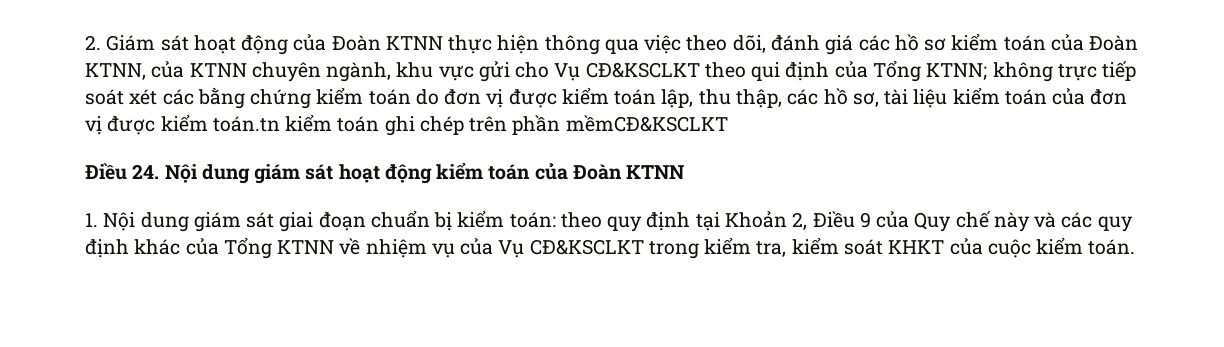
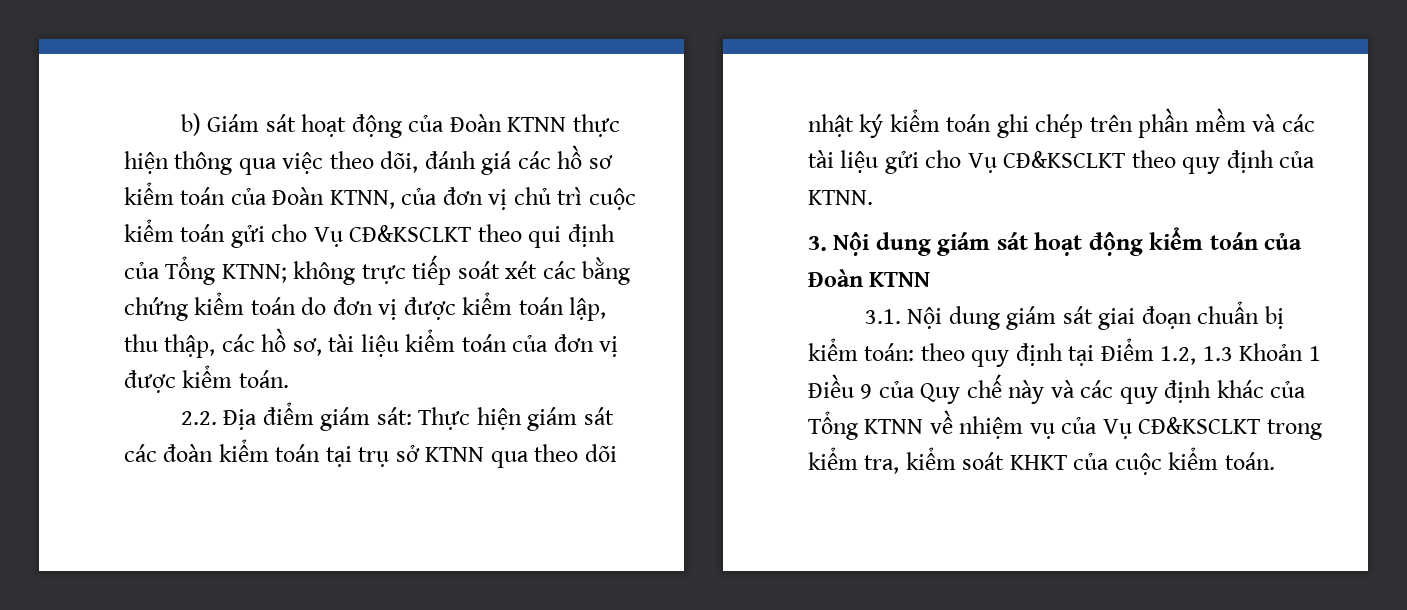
- 2. Giám sát hoạt động của Đoàn KTNN thực hiện thông qua việc theo dõi, đánh giá các hồ sơ kiểm toán của Đoàn KTNN, của KTNN chuyên ngành, khu vực gửi cho Vụ CĐ&KSCLKT theo qui định của Tổng KTNN;
+ b) Giám sát hoạt động của Đoàn KTNN thực hiện thông qua việc theo dõi, đánh giá các hồ sơ kiểm toán của Đoàn KTNN, của đơn vị chủ trì cuộc kiểm toán gửi cho Vụ CĐ&KSCLKT theo qui định của Tổng KTNN;
- không trực tiếp soát xét các bằng chứng kiểm toán do đơn vị được kiểm toán lập, thu thập, các hồ sơ, tài liệu kiểm toán của đơn vị được kiểm toán.tn kiểm toán ghi chép trên phần mềmCĐ&KSCLKT
- Điều 24. Nội dung giám sát hoạt động kiểm toán của Đoàn KTNN
+ không trực tiếp soát xét các bằng chứng kiểm toán do đơn vị được kiểm toán lập, thu thập, các hồ sơ, tài liệu kiểm toán của đơn vị được kiểm toán.
+ 2.2. Địa điểm giám sát: Thực hiện giám sát các đoàn kiểm toán tại trụ sở KTNN qua theo dõi nhật ký kiểm toán ghi chép trên phần mềm và các tài liệu gửi cho Vụ CĐ&KSCLKT theo quy định của KTNN.
+ 3. Nội dung giám sát hoạt động kiểm toán của Đoàn KTNN
- 1. Nội dung giám sát giai đoạn chuẩn bị kiểm toán: theo quy định tại Khoản 2, Điều 9 của Quy chế này và các quy định khác của Tổng KTNN về nhiệm vụ của Vụ CĐ&KSCLKT trong kiểm tra, kiểm soát KHKT của cuộc kiểm toán.
+ 3.1. Nội dung giám sát giai đoạn chuẩn bị kiểm toán: theo quy định tại Điểm 1.2, 1.3 Khoản 1 Điều 9 của Quy chế này và các quy định khác của Tổng KTNN về nhiệm vụ của Vụ CĐ&KSCLKT trong kiểm tra, kiểm soát KHKT của cuộc kiểm toán.

